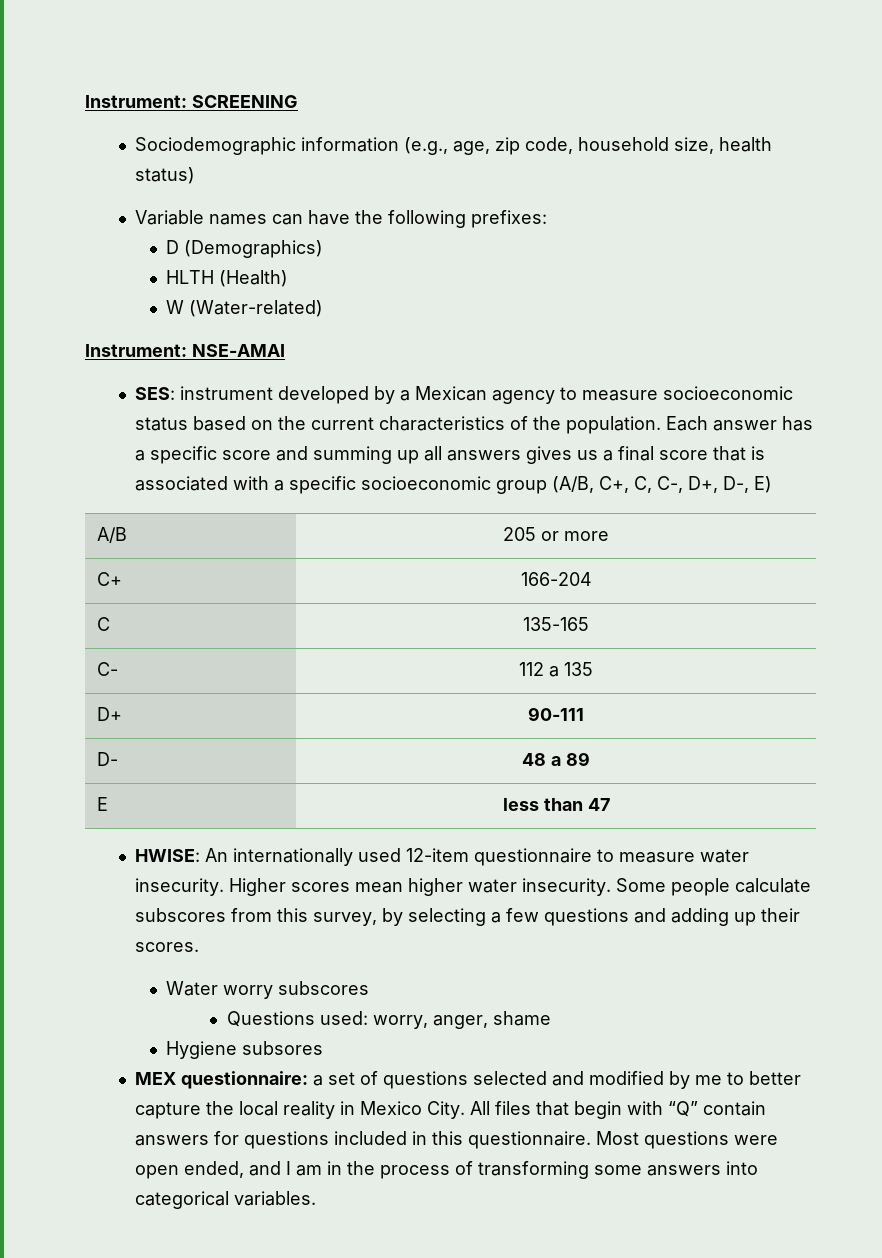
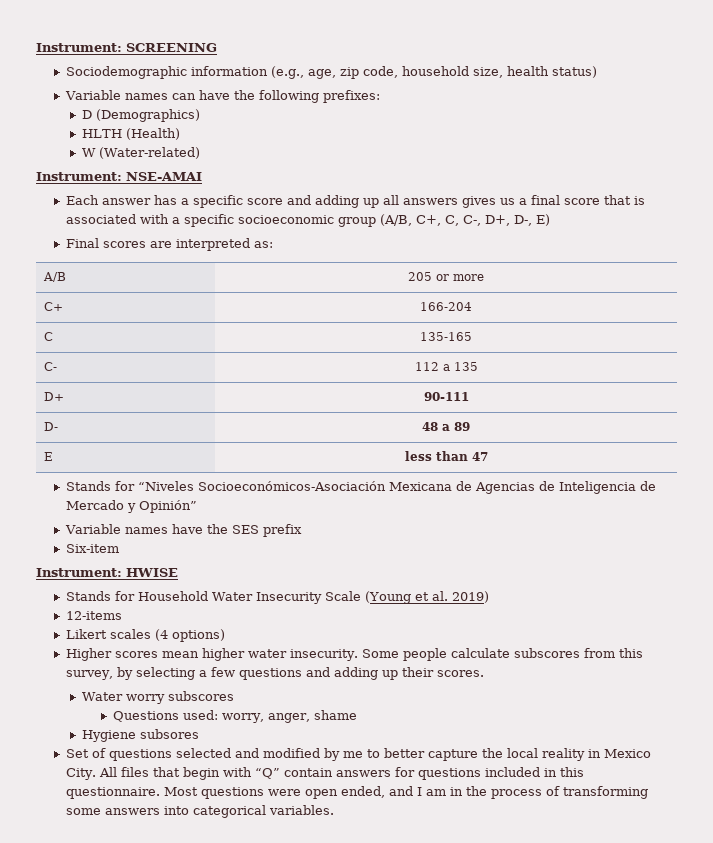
- SES: instrument developed by a Mexican agency to measure socioeconomic status based on the current characteristics of the population. Each answer has a specific score and summing up all answers gives us a final score that is associated with a specific socioeconomic group (A/B, C+, C, C-, D+, D-, E)
+ Each answer has a specific score and adding up all answers gives us a final score that is associated with a specific socioeconomic group (A/B, C+, C, C-, D+, D-, E)
+ Final scores are interpreted as:
- HWISE: An internationally used 12-item questionnaire to measure water insecurity. Higher scores mean higher water insecurity.
+ Stands for “Niveles Socioeconómicos-Asociación Mexicana de Agencias de Inteligencia de Mercado y Opinión”
+ Variable names have the SES prefix
+ Six-item
+ Instrument: HWISE
+ Stands for Household Water Insecurity Scale (Young et al. 2019)
+ 12-items
+ Likert scales (4 options)
+ Higher scores mean higher water insecurity.
- MEX questionnaire: a set of questions selected and modified by me to better capture the local reality in Mexico City.
+ Set of questions selected and modified by me to better capture the local reality in Mexico City.

